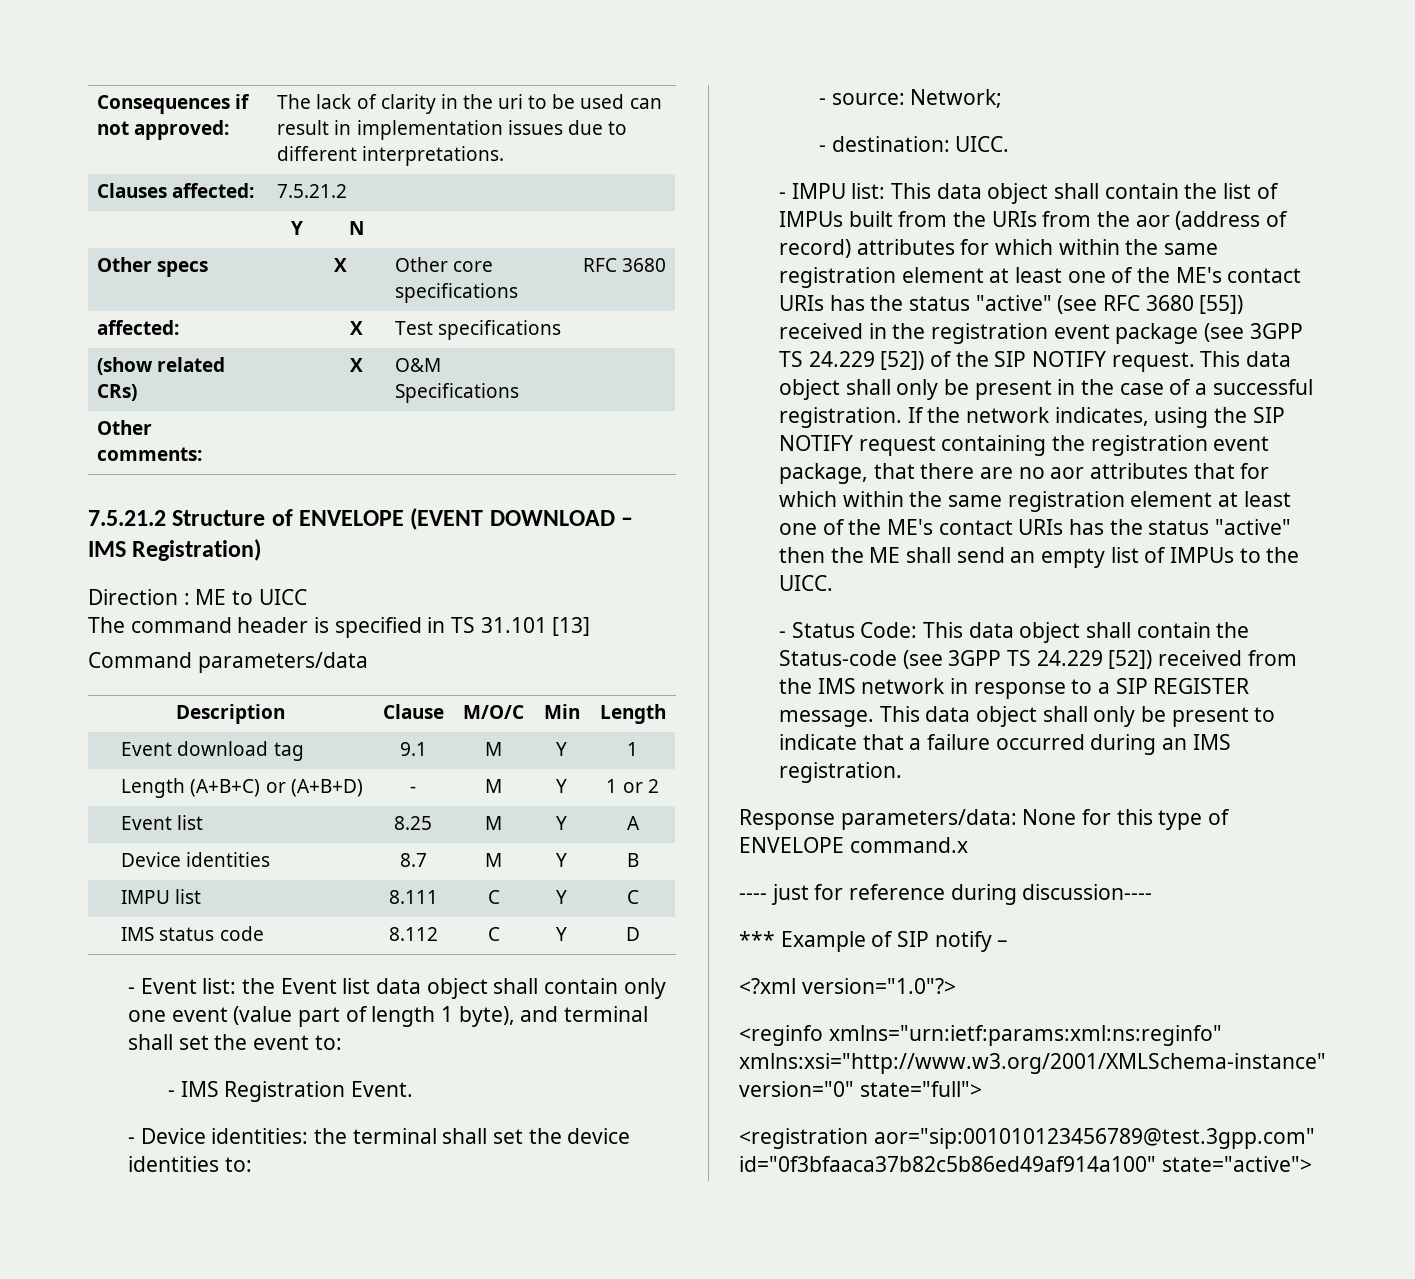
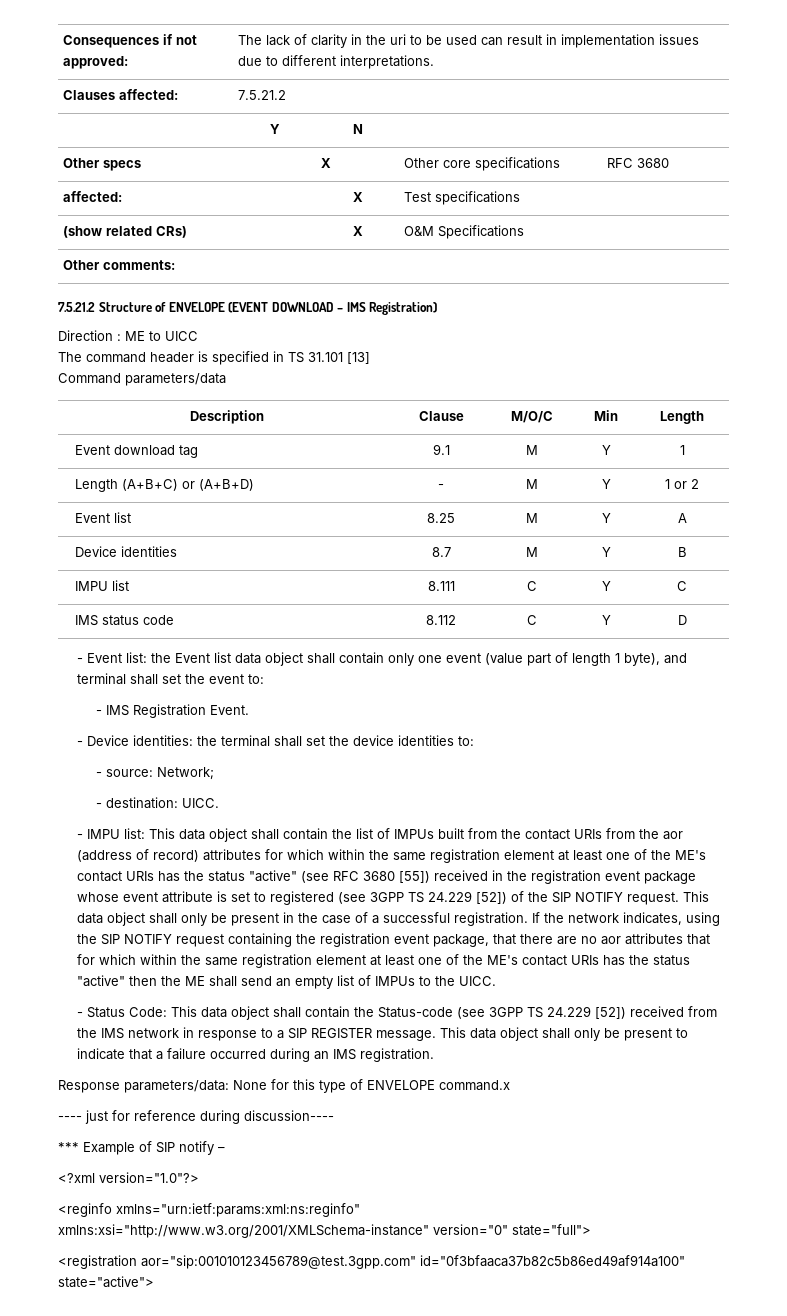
- This data object shall contain the list of IMPUs built from the URIs from the aor (address of record) attributes for which within the same registration element at least one of the ME's contact URIs has the status "active" (see RFC 3680 [55]) received in the registration event package (see 3GPP TS 24.229 [52]) of the SIP NOTIFY request.
+ This data object shall contain the list of IMPUs built from the contact URIs from the aor (address of record) attributes for which within the same registration element at least one of the ME's contact URIs has the status "active" (see RFC 3680 [55]) received in the registration event package whose event attribute is set to registered (see 3GPP TS 24.229 [52]) of the SIP NOTIFY request.

